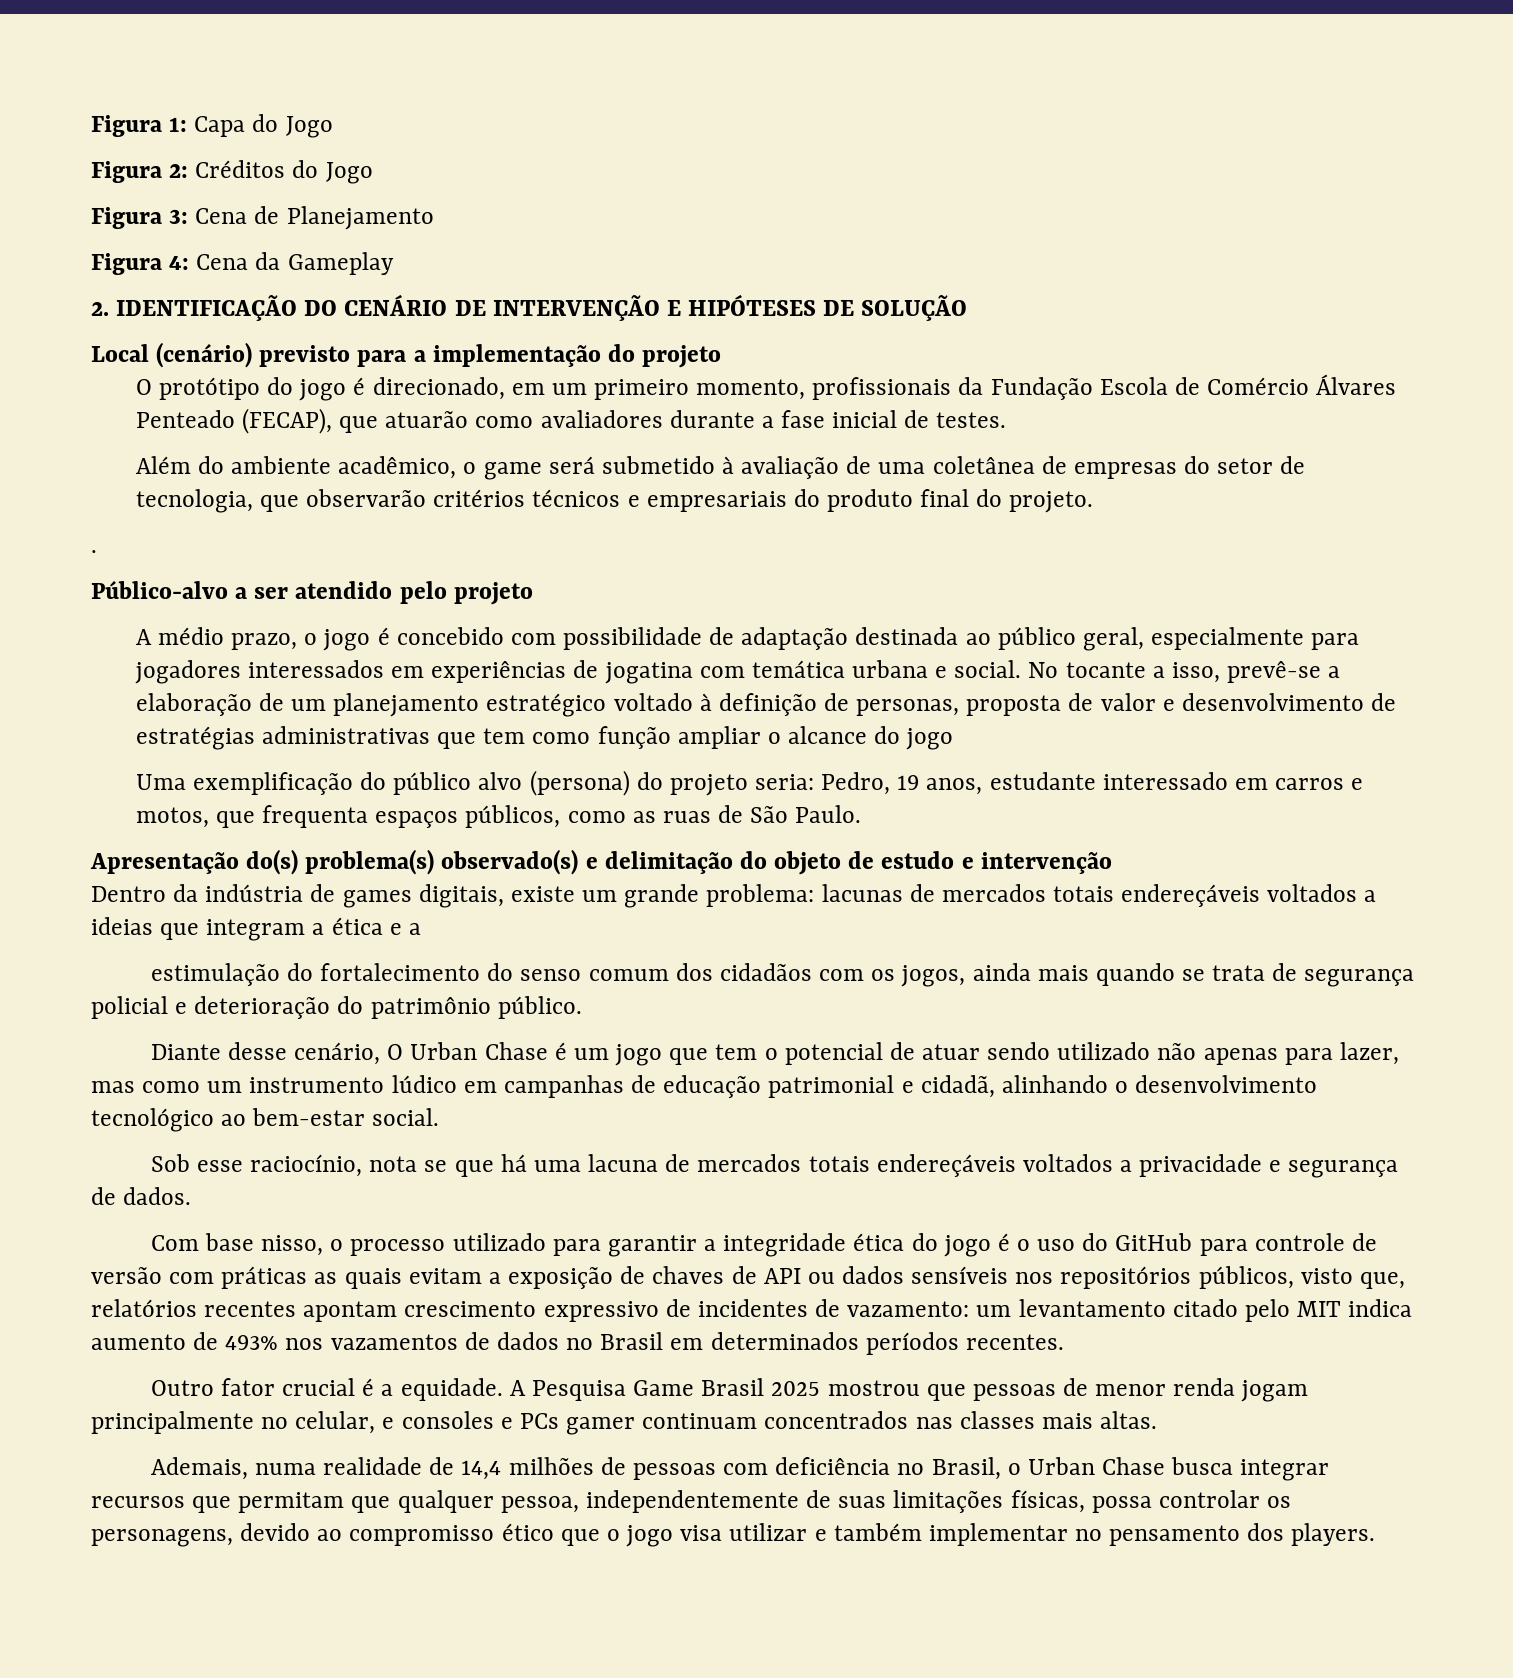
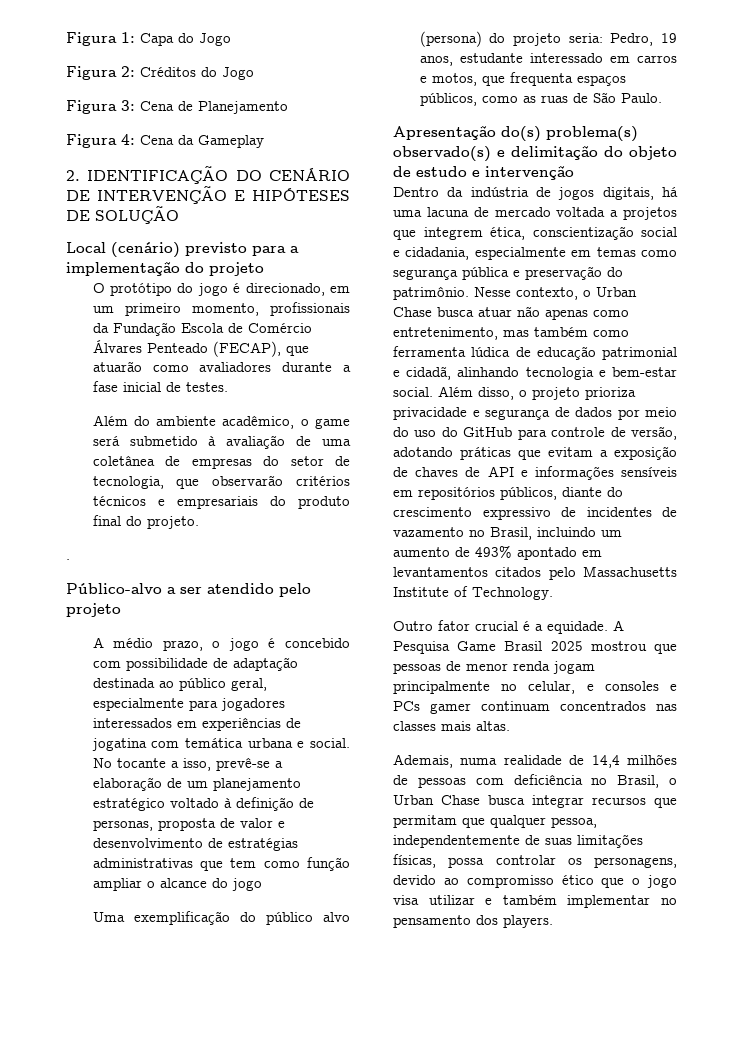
- Dentro da indústria de games digitais, existe um grande problema: lacunas de mercados totais endereçáveis voltados a ideias que integram a ética e a
- estimulação do fortalecimento do senso comum dos cidadãos com os jogos, ainda mais quando se trata de segurança policial e deterioração do patrimônio público.
- Diante desse cenário, O Urban Chase é um jogo que tem o potencial de atuar sendo utilizado não apenas para lazer, mas como um instrumento lúdico em campanhas de educação patrimonial e cidadã, alinhando o desenvolvimento tecnológico ao bem-estar social.
- Sob esse raciocínio, nota se que há uma lacuna de mercados totais endereçáveis voltados a privacidade e segurança de dados.
- Com base nisso, o processo utilizado para garantir a integridade ética do jogo é o uso do GitHub para controle de versão com práticas as quais evitam a exposição de chaves de API ou dados sensíveis nos repositórios públicos, visto que, relatórios recentes apontam crescimento expressivo de incidentes de vazamento: um levantamento citado pelo MIT indica aumento de 493% nos vazamentos de dados no Brasil em determinados períodos recentes.
+ Dentro da indústria de jogos digitais, há uma lacuna de mercado voltada a projetos que integrem ética, conscientização social e cidadania, especialmente em temas como segurança pública e preservação do patrimônio. Nesse contexto, o Urban Chase busca atuar não apenas como entretenimento, mas também como ferramenta lúdica de educação patrimonial e cidadã, alinhando tecnologia e bem-estar social. Além disso, o projeto prioriza privacidade e segurança de dados por meio do uso do GitHub para controle de versão, adotando práticas que evitam a exposição de chaves de API e informações sensíveis em repositórios públicos, diante do crescimento expressivo de incidentes de vazamento no Brasil, incluindo um aumento de 493% apontado em levantamentos citados pelo Massachusetts Institute of Technology.

